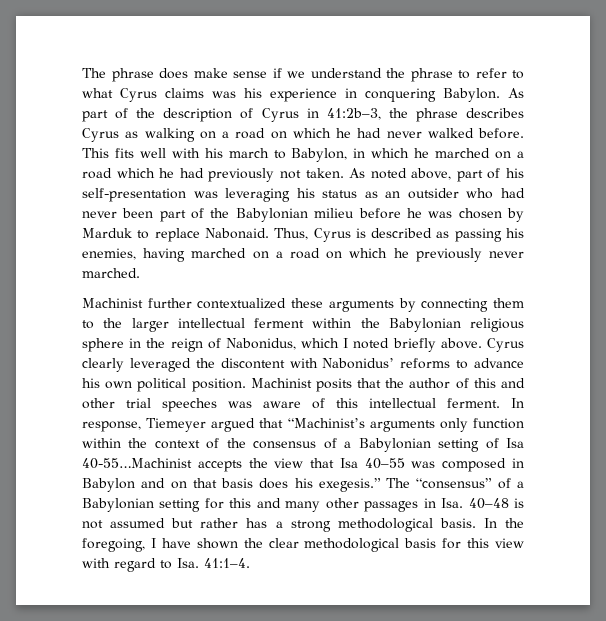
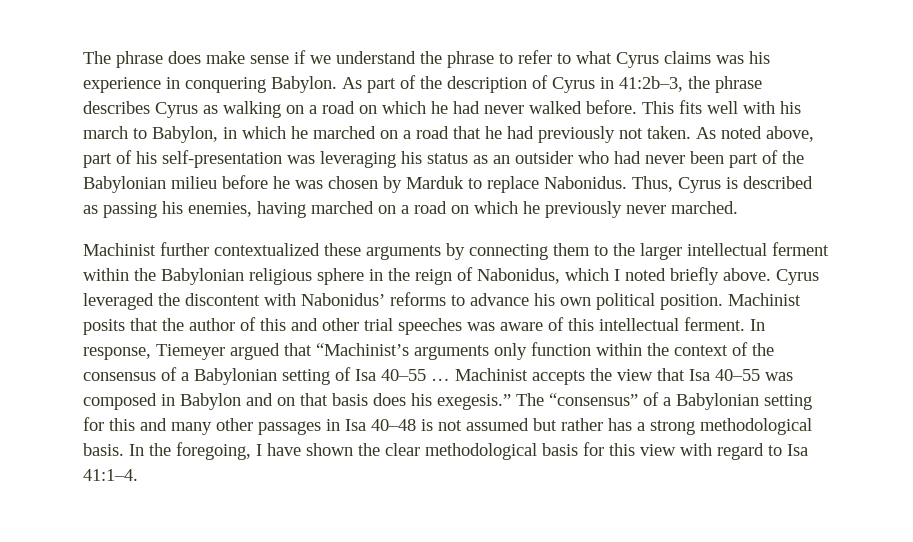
- This fits well with his march to Babylon, in which he marched on a road which he had previously not taken.
+ This fits well with his march to Babylon, in which he marched on a road that he had previously not taken.
- As noted above, part of his self-presentation was leveraging his status as an outsider who had never been part of the Babylonian milieu before he was chosen by Marduk to replace Nabonaid.
+ As noted above, part of his self-presentation was leveraging his status as an outsider who had never been part of the Babylonian milieu before he was chosen by Marduk to replace Nabonidus.
- Cyrus clearly leveraged the discontent with Nabonidus’ reforms to advance his own political position.
+ Cyrus leveraged the discontent with Nabonidus’ reforms to advance his own political position.
- In response, Tiemeyer argued that “Machinist’s arguments only function within the context of the consensus of a Babylonian setting of Isa 40-55…Machinist accepts the view that Isa 40–55 was composed in Babylon and on that basis does his exegesis.”
+ In response, Tiemeyer argued that “Machinist’s arguments only function within the context of the consensus of a Babylonian setting of Isa 40–55 … Machinist accepts the view that Isa 40–55 was composed in Babylon and on that basis does his exegesis.”
- The “consensus” of a Babylonian setting for this and many other passages in Isa. 40–48 is not assumed but rather has a strong methodological basis.
+ The “consensus” of a Babylonian setting for this and many other passages in Isa 40–48 is not assumed but rather has a strong methodological basis.
- In the foregoing, I have shown the clear methodological basis for this view with regard to Isa. 41:1–4.
+ In the foregoing, I have shown the clear methodological basis for this view with regard to Isa 41:1–4.

